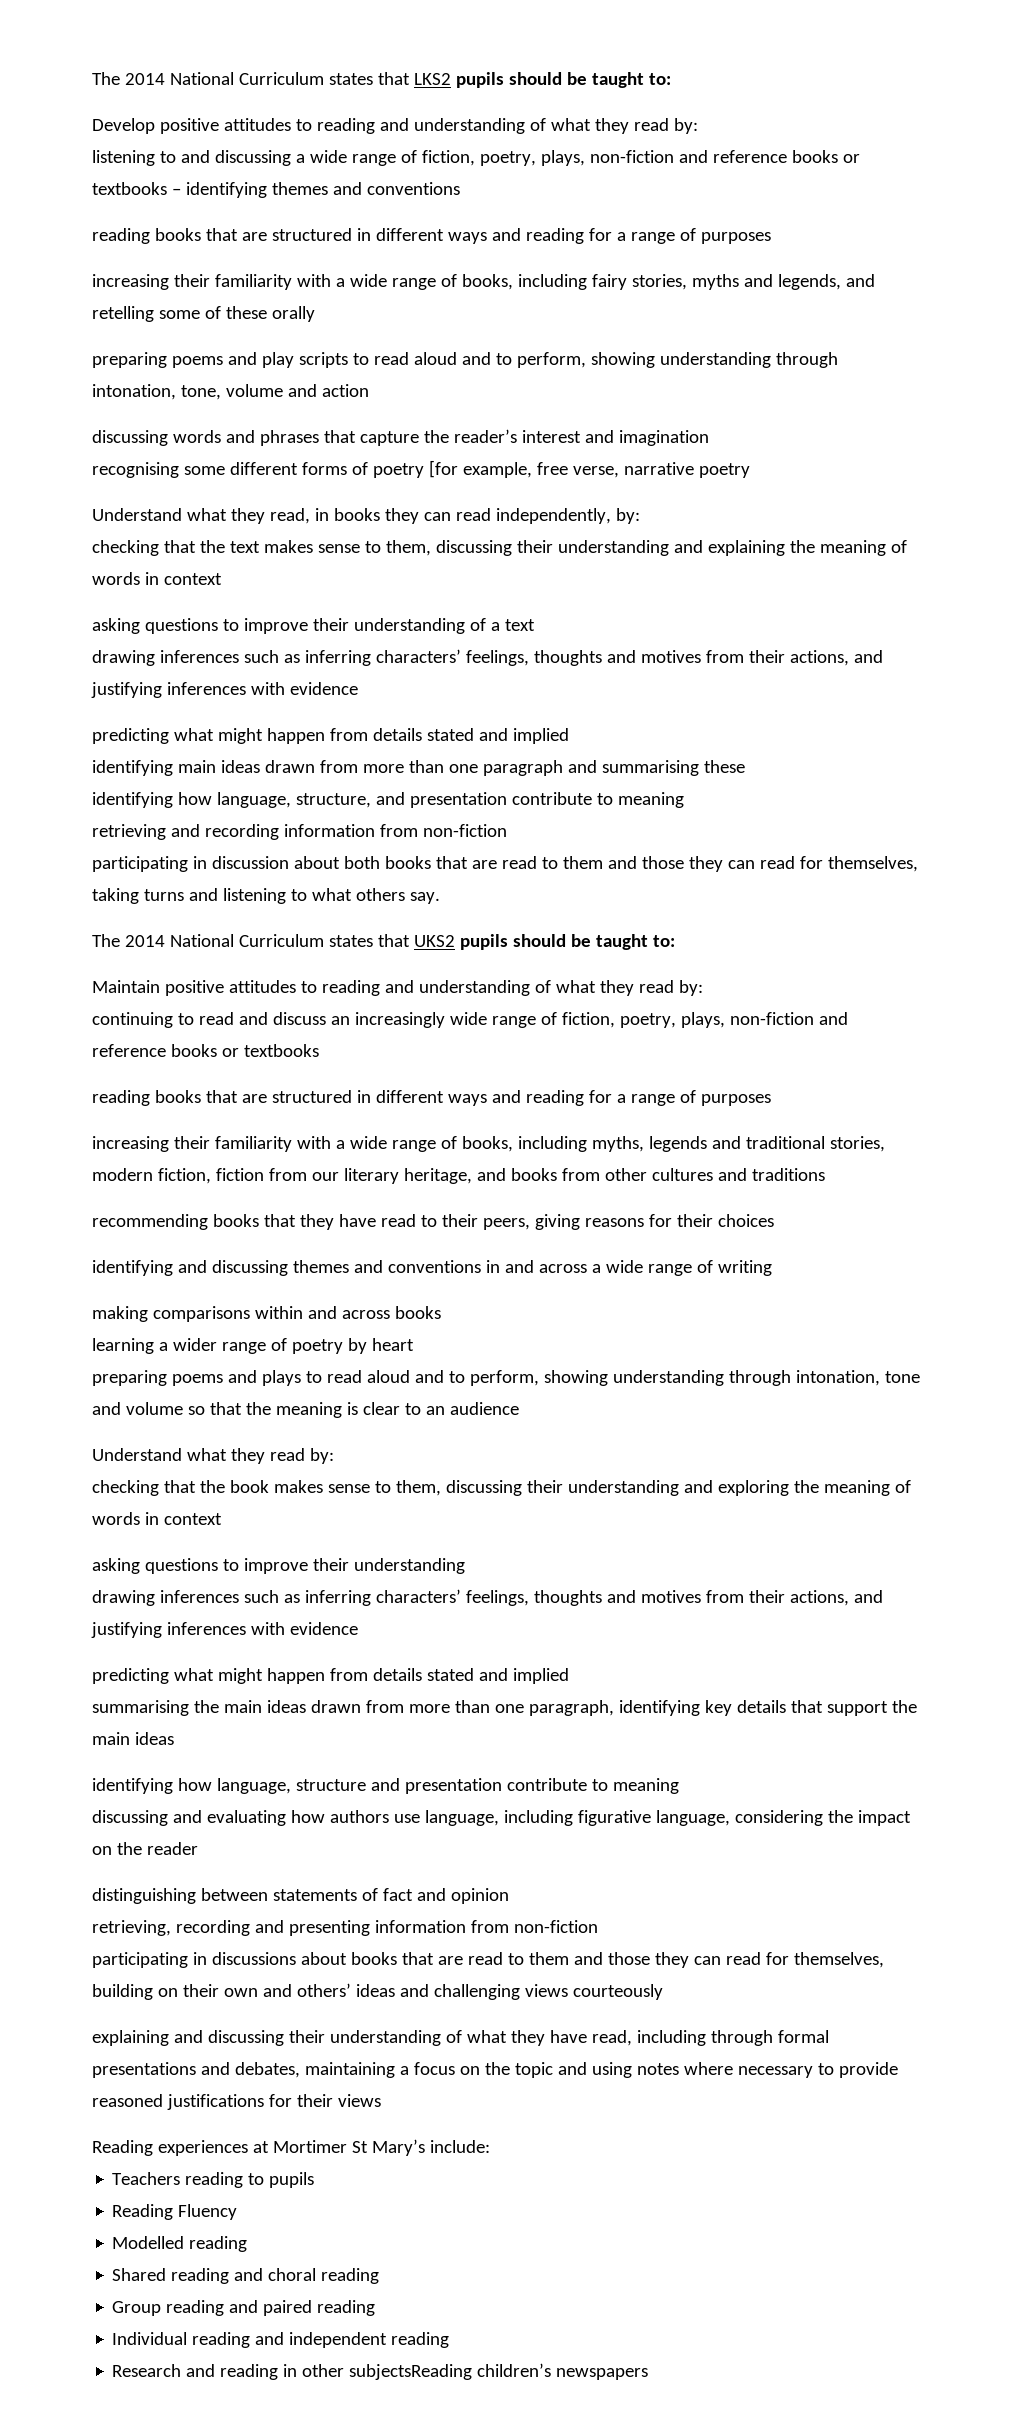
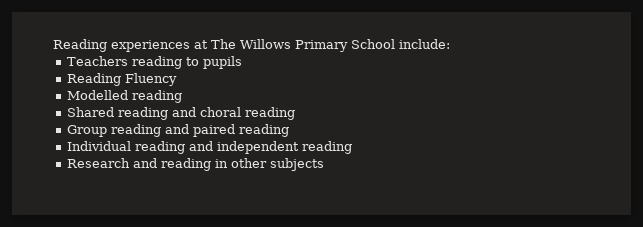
- The 2014 National Curriculum states that LKS2 pupils should be taught to:
- Develop positive attitudes to reading and understanding of what they read by:
- listening to and discussing a wide range of fiction, poetry, plays, non-fiction and reference books or textbooks – identifying themes and conventions
- reading books that are structured in different ways and reading for a range of purposes
- increasing their familiarity with a wide range of books, including fairy stories, myths and legends, and retelling some of these orally
- preparing poems and play scripts to read aloud and to perform, showing understanding through intonation, tone, volume and action
- discussing words and phrases that capture the reader’s interest and imagination
- recognising some different forms of poetry [for example, free verse, narrative poetry
- Understand what they read, in books they can read independently, by:
- checking that the text makes sense to them, discussing their understanding and explaining the meaning of words in context
- asking questions to improve their understanding of a text
- drawing inferences such as inferring characters’ feelings, thoughts and motives from their actions, and justifying inferences with evidence
- predicting what might happen from details stated and implied
- identifying main ideas drawn from more than one paragraph and summarising these
- identifying how language, structure, and presentation contribute to meaning
- retrieving and recording information from non-fiction
- participating in discussion about both books that are read to them and those they can read for themselves, taking turns and listening to what others say.
- The 2014 National Curriculum states that UKS2 pupils should be taught to:
- Maintain positive attitudes to reading and understanding of what they read by:
- continuing to read and discuss an increasingly wide range of fiction, poetry, plays, non-fiction and reference books or textbooks
- reading books that are structured in different ways and reading for a range of purposes
- increasing their familiarity with a wide range of books, including myths, legends and traditional stories, modern fiction, fiction from our literary heritage, and books from other cultures and traditions
- recommending books that they have read to their peers, giving reasons for their choices
- identifying and discussing themes and conventions in and across a wide range of writing
- making comparisons within and across books
- learning a wider range of poetry by heart
- preparing poems and plays to read aloud and to perform, showing understanding through intonation, tone and volume so that the meaning is clear to an audience
- Understand what they read by:
- checking that the book makes sense to them, discussing their understanding and exploring the meaning of words in context
- asking questions to improve their understanding
- drawing inferences such as inferring characters’ feelings, thoughts and motives from their actions, and justifying inferences with evidence
- predicting what might happen from details stated and implied
- summarising the main ideas drawn from more than one paragraph, identifying key details that support the main ideas
- identifying how language, structure and presentation contribute to meaning
- discussing and evaluating how authors use language, including figurative language, considering the impact on the reader
- distinguishing between statements of fact and opinion
- retrieving, recording and presenting information from non-fiction
- participating in discussions about books that are read to them and those they can read for themselves, building on their own and others’ ideas and challenging views courteously
- explaining and discussing their understanding of what they have read, including through formal presentations and debates, maintaining a focus on the topic and using notes where necessary to provide reasoned justifications for their views
- Reading experiences at Mortimer St Mary’s include:
+ Reading experiences at The Willows Primary School include:
- Research and reading in other subjectsReading children’s newspapers
+ Research and reading in other subjects

